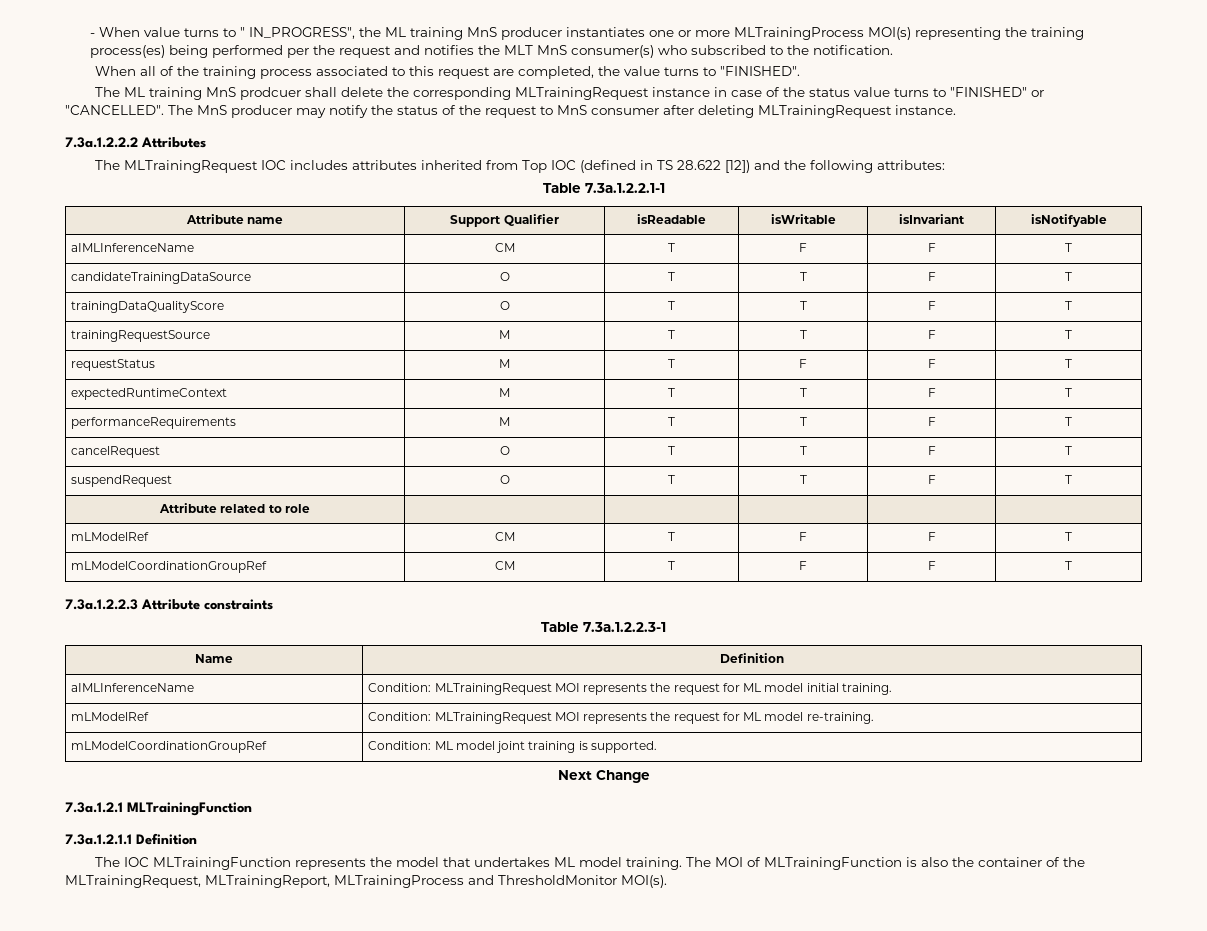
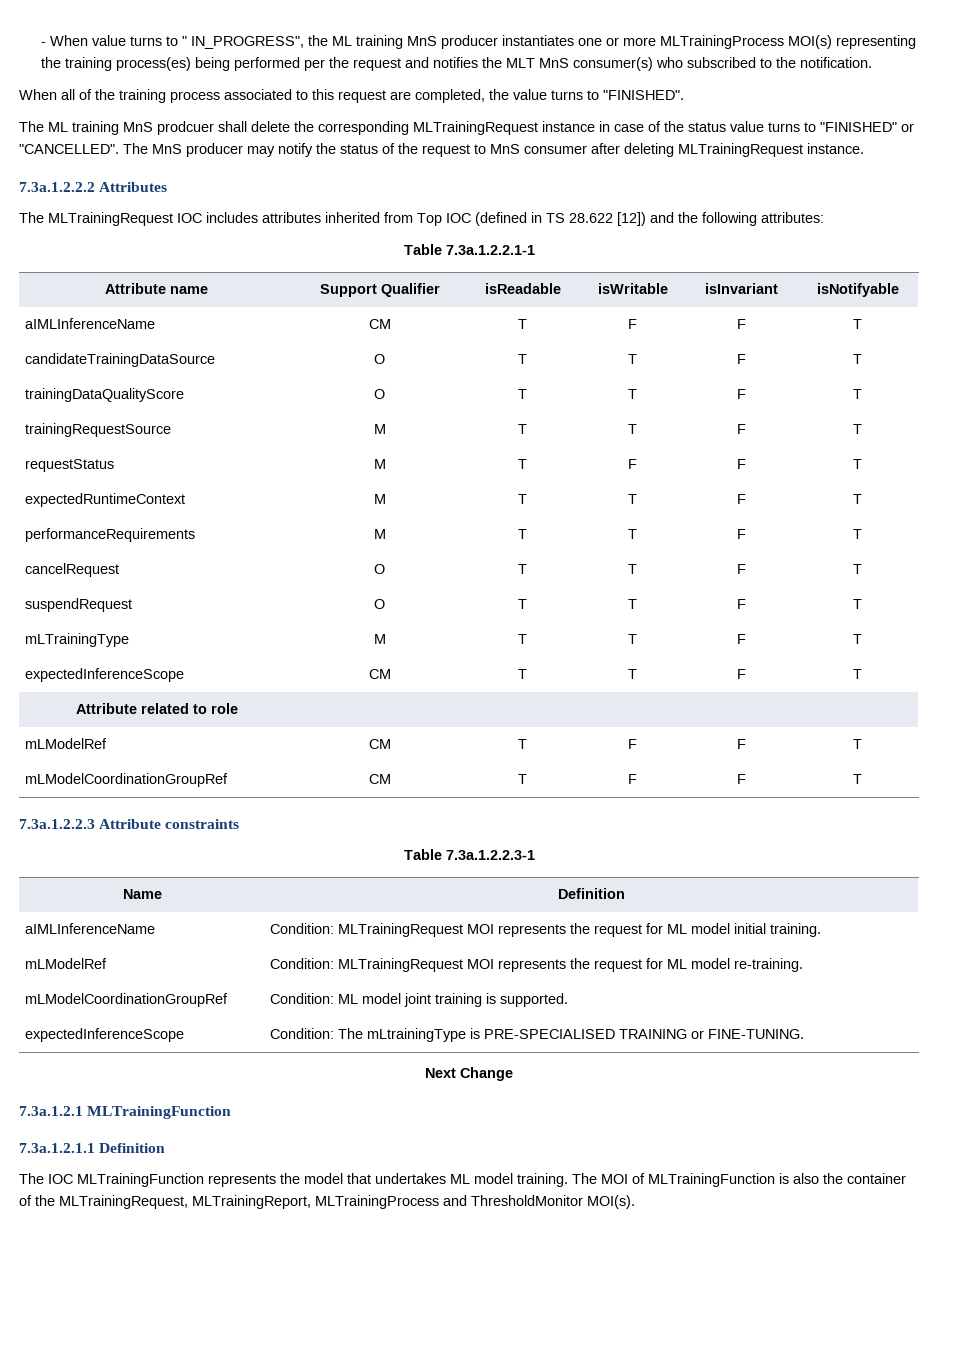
+ mLTrainingType | M | T | T | F | T
+ expectedInferenceScope | CM | T | T | F | T
+ expectedInferenceScope | Condition: The mLtrainingType is PRE-SPECIALISED TRAINING or FINE-TUNING.

